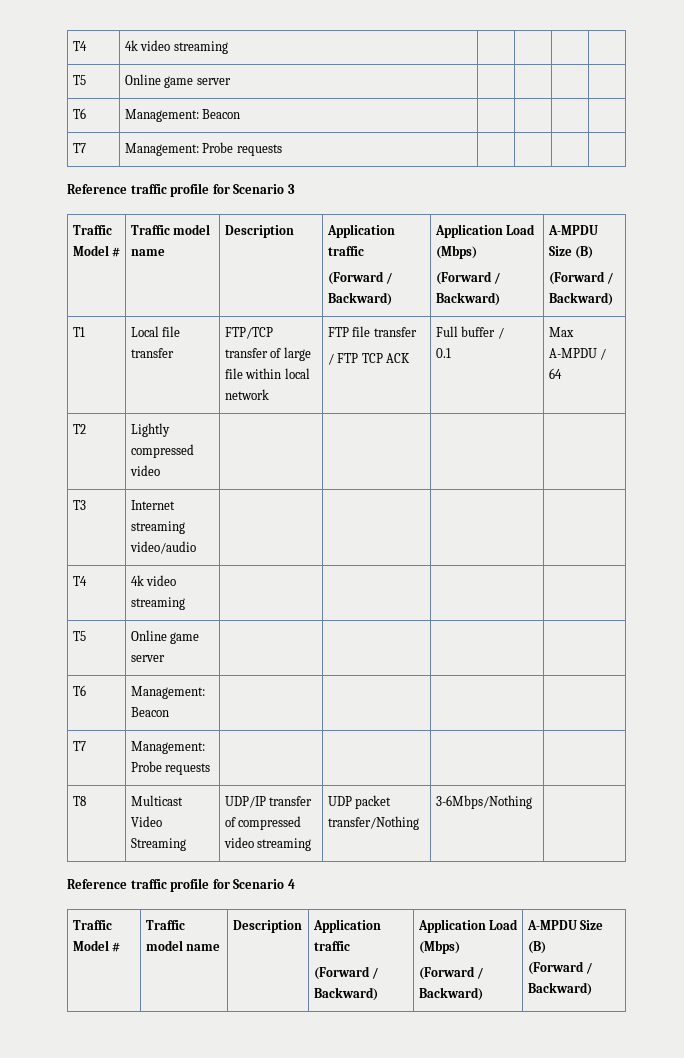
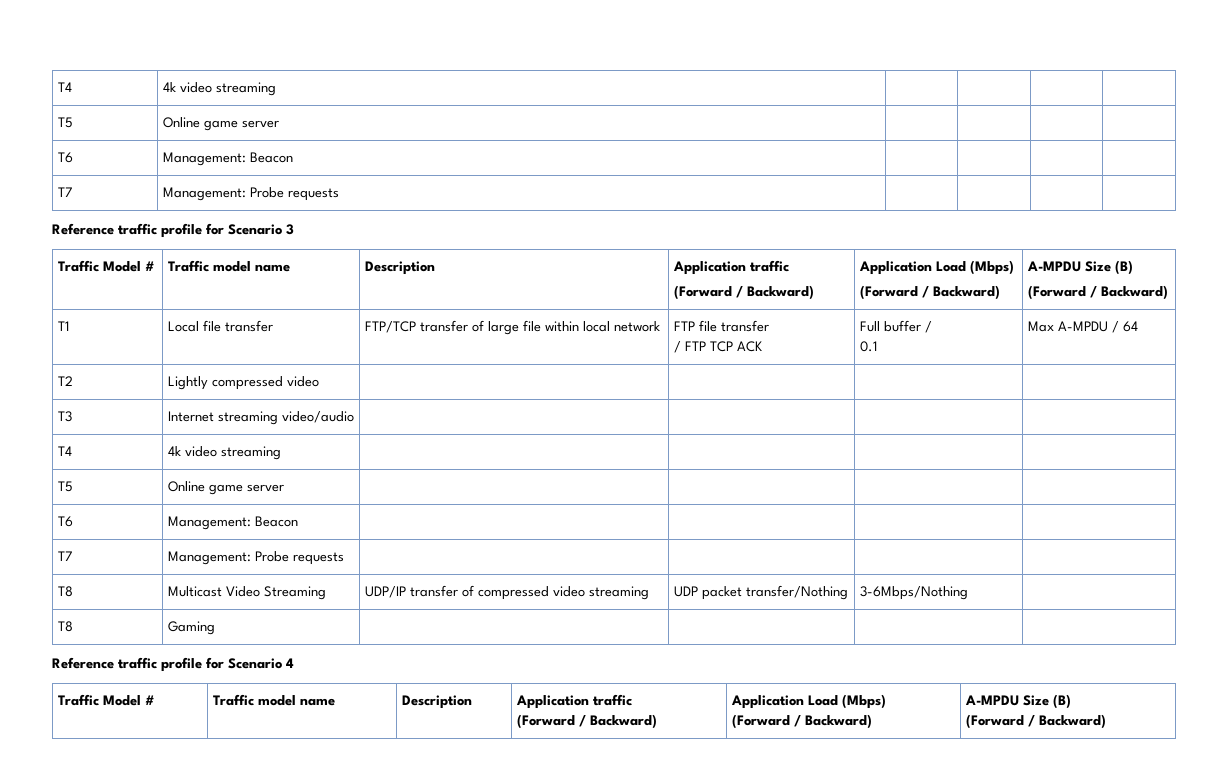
+ T8 | Gaming | | | |

